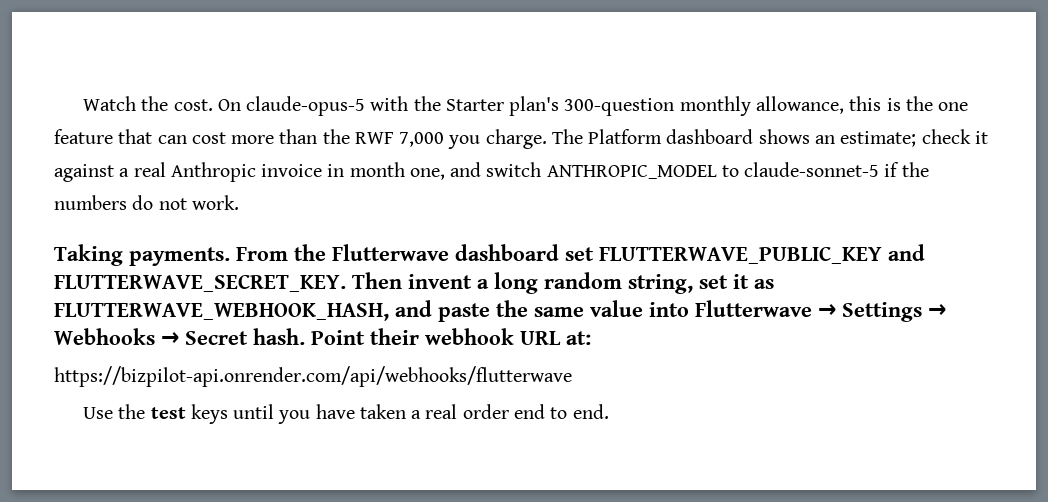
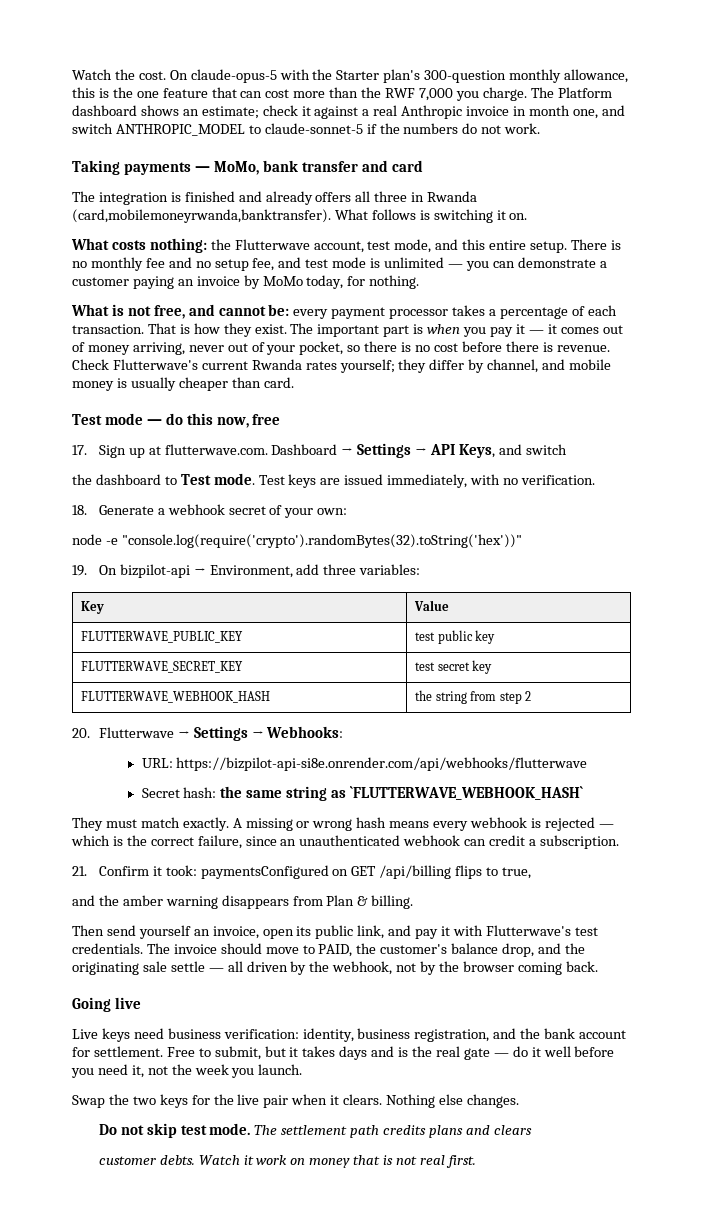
- Taking payments. From the Flutterwave dashboard set FLUTTERWAVE_PUBLIC_KEY and FLUTTERWAVE_SECRET_KEY. Then invent a long random string, set it as FLUTTERWAVE_WEBHOOK_HASH, and paste the same value into Flutterwave → Settings → Webhooks → Secret hash. Point their webhook URL at:
- https://bizpilot-api.onrender.com/api/webhooks/flutterwave
- Use the test keys until you have taken a real order end to end.
+ Taking payments — MoMo, bank transfer and card
+ The integration is finished and already offers all three in Rwanda (card,mobilemoneyrwanda,banktransfer). What follows is switching it on.
+ What costs nothing: the Flutterwave account, test mode, and this entire setup. There is no monthly fee and no setup fee, and test mode is unlimited — you can demonstrate a customer paying an invoice by MoMo today, for nothing.
+ What is not free, and cannot be: every payment processor takes a percentage of each transaction. That is how they exist. The important part is when you pay it — it comes out of money arriving, never out of your pocket, so there is no cost before there is revenue. Check Flutterwave's current Rwanda rates yourself; they differ by channel, and mobile money is usually cheaper than card.
+ Test mode — do this now, free
+ 17. Sign up at flutterwave.com. Dashboard → Settings → API Keys, and switch
+ the dashboard to Test mode. Test keys are issued immediately, with no verification.
+ 18. Generate a webhook secret of your own:
+ node -e "console.log(require('crypto').randomBytes(32).toString('hex'))"
+ 19. On bizpilot-api → Environment, add three variables:
+ Key | Value
+ FLUTTERWAVE_PUBLIC_KEY | test public key
+ FLUTTERWAVE_SECRET_KEY | test secret key
+ FLUTTERWAVE_WEBHOOK_HASH | the string from step 2
+ 20. Flutterwave → Settings → Webhooks:
+ URL: https://bizpilot-api-si8e.onrender.com/api/webhooks/flutterwave
+ Secret hash: the same string as `FLUTTERWAVE_WEBHOOK_HASH`
+ They must match exactly. A missing or wrong hash means every webhook is rejected — which is the correct failure, since an unauthenticated webhook can credit a subscription.
+ 21. Confirm it took: paymentsConfigured on GET /api/billing flips to true,
+ and the amber warning disappears from Plan & billing.
+ Then send yourself an invoice, open its public link, and pay it with Flutterwave's test credentials. The invoice should move to PAID, the customer's balance drop, and the originating sale settle — all driven by the webhook, not by the browser coming back.
+ Going live
+ Live keys need business verification: identity, business registration, and the bank account for settlement. Free to submit, but it takes days and is the real gate — do it well before you need it, not the week you launch.
+ Swap the two keys for the live pair when it clears. Nothing else changes.
+ Do not skip test mode. The settlement path credits plans and clears
+ customer debts. Watch it work on money that is not real first.

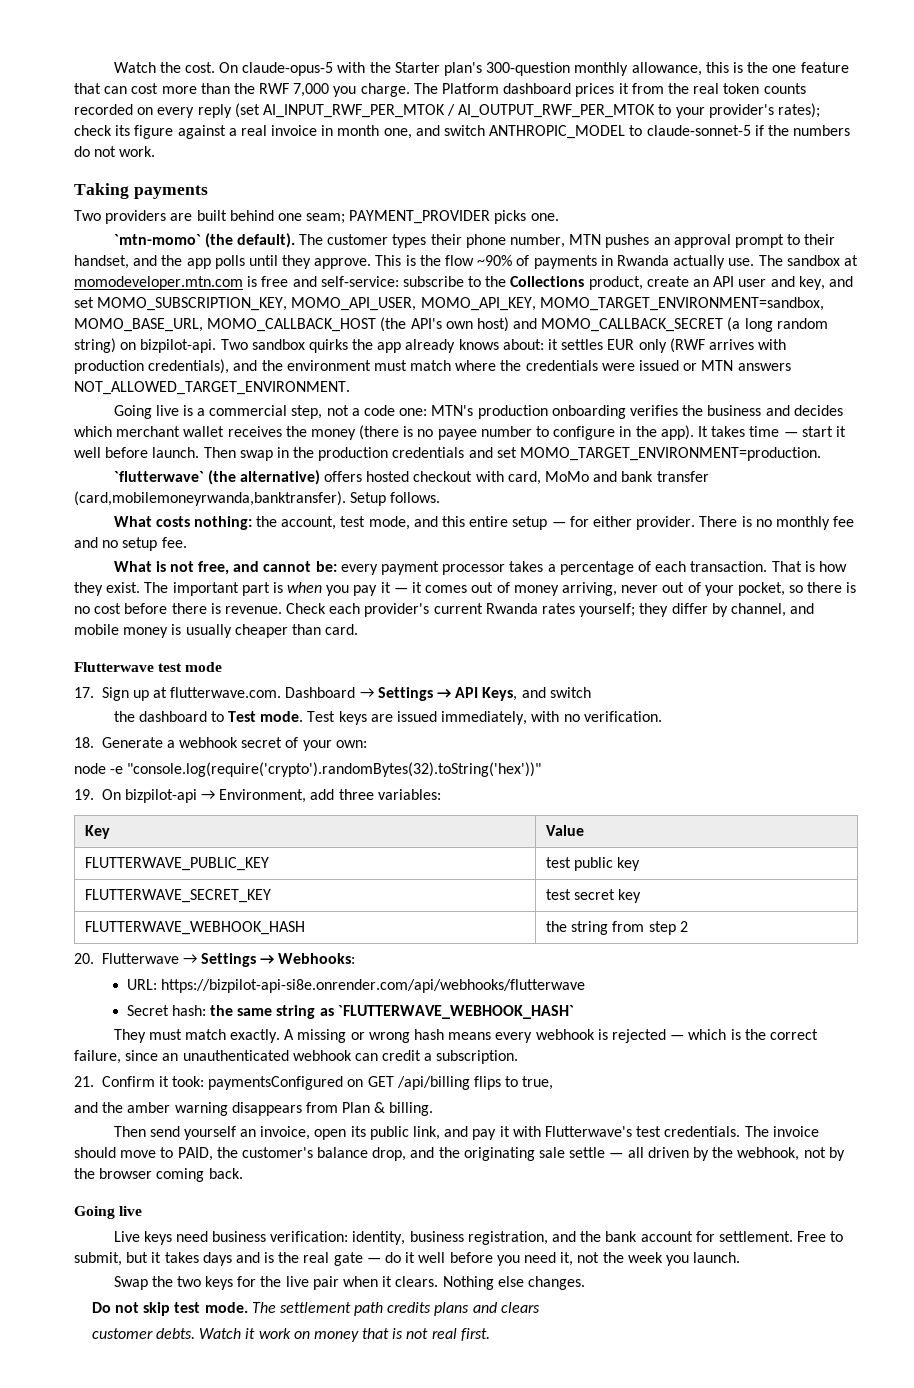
- The Platform dashboard shows an estimate; check it against a real Anthropic invoice in month one, and switch ANTHROPIC_MODEL to claude-sonnet-5 if the numbers do not work.
+ The Platform dashboard prices it from the real token counts recorded on every reply (set AI_INPUT_RWF_PER_MTOK / AI_OUTPUT_RWF_PER_MTOK to your provider's rates); check its figure against a real invoice in month one, and switch ANTHROPIC_MODEL to claude-sonnet-5 if the numbers do not work.
- Taking payments — MoMo, bank transfer and card
- The integration is finished and already offers all three in Rwanda (card,mobilemoneyrwanda,banktransfer). What follows is switching it on.
+ Taking payments
+ Two providers are built behind one seam; PAYMENT_PROVIDER picks one.
+ `mtn-momo` (the default). The customer types their phone number, MTN pushes an approval prompt to their handset, and the app polls until they approve. This is the flow ~90% of payments in Rwanda actually use. The sandbox at momodeveloper.mtn.com is free and self-service: subscribe to the Collections product, create an API user and key, and set MOMO_SUBSCRIPTION_KEY, MOMO_API_USER, MOMO_API_KEY, MOMO_TARGET_ENVIRONMENT=sandbox, MOMO_BASE_URL, MOMO_CALLBACK_HOST (the API's own host) and MOMO_CALLBACK_SECRET (a long random string) on bizpilot-api. Two sandbox quirks the app already knows about: it settles EUR only (RWF arrives with production credentials), and the environment must match where the credentials were issued or MTN answers NOT_ALLOWED_TARGET_ENVIRONMENT.
+ Going live is a commercial step, not a code one: MTN's production onboarding verifies the business and decides which merchant wallet receives the money (there is no payee number to configure in the app). It takes time — start it well before launch. Then swap in the production credentials and set MOMO_TARGET_ENVIRONMENT=production.
+ `flutterwave` (the alternative) offers hosted checkout with card, MoMo and bank transfer (card,mobilemoneyrwanda,banktransfer). Setup follows.
- What costs nothing: the Flutterwave account, test mode, and this entire setup.
+ What costs nothing: the account, test mode, and this entire setup — for either provider.
- There is no monthly fee and no setup fee, and test mode is unlimited — you can demonstrate a customer paying an invoice by MoMo today, for nothing.
+ There is no monthly fee and no setup fee.
- Check Flutterwave's current Rwanda rates yourself; they differ by channel, and mobile money is usually cheaper than card.
+ Check each provider's current Rwanda rates yourself; they differ by channel, and mobile money is usually cheaper than card.
- Test mode — do this now, free
+ Flutterwave test mode

